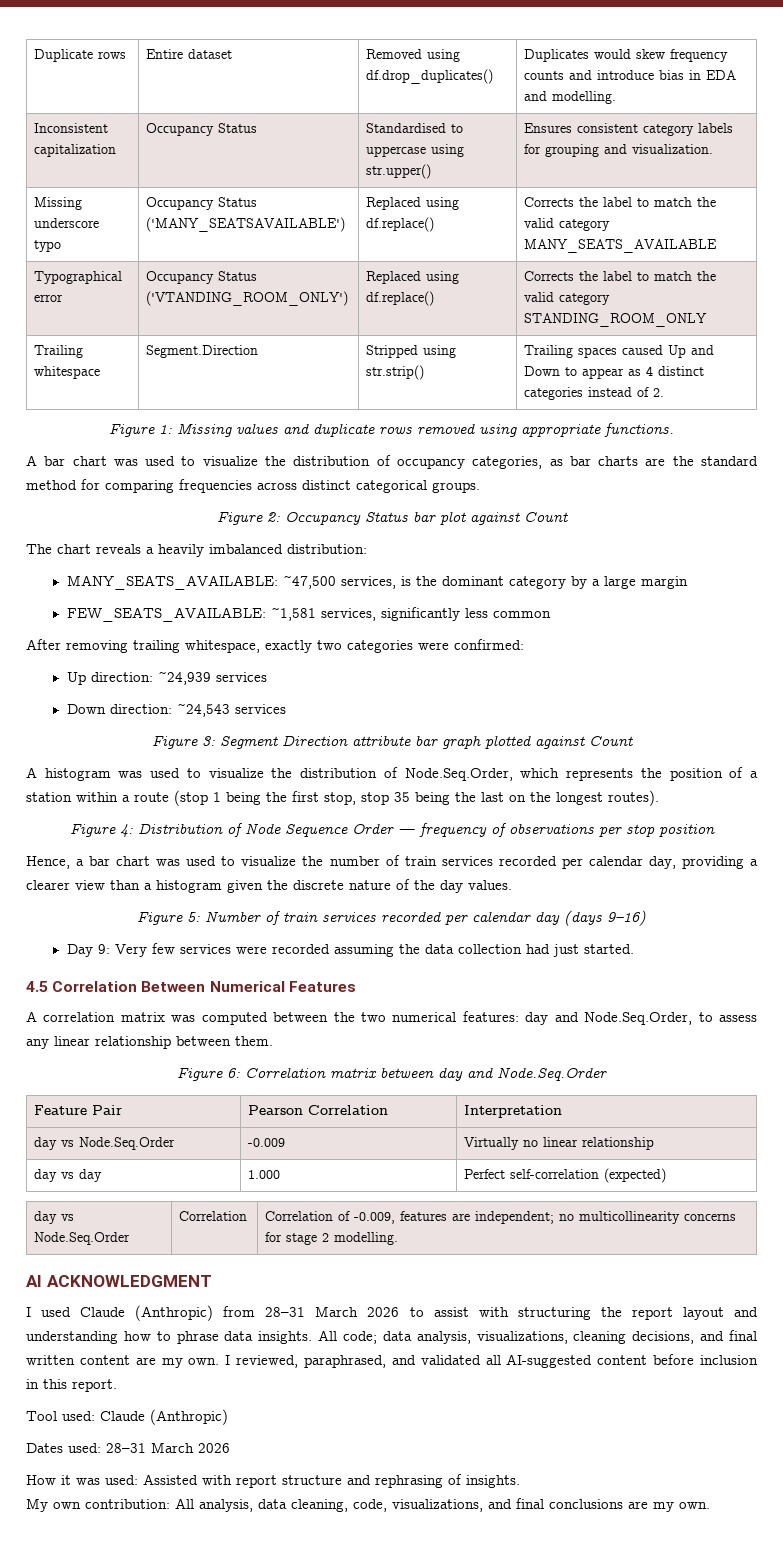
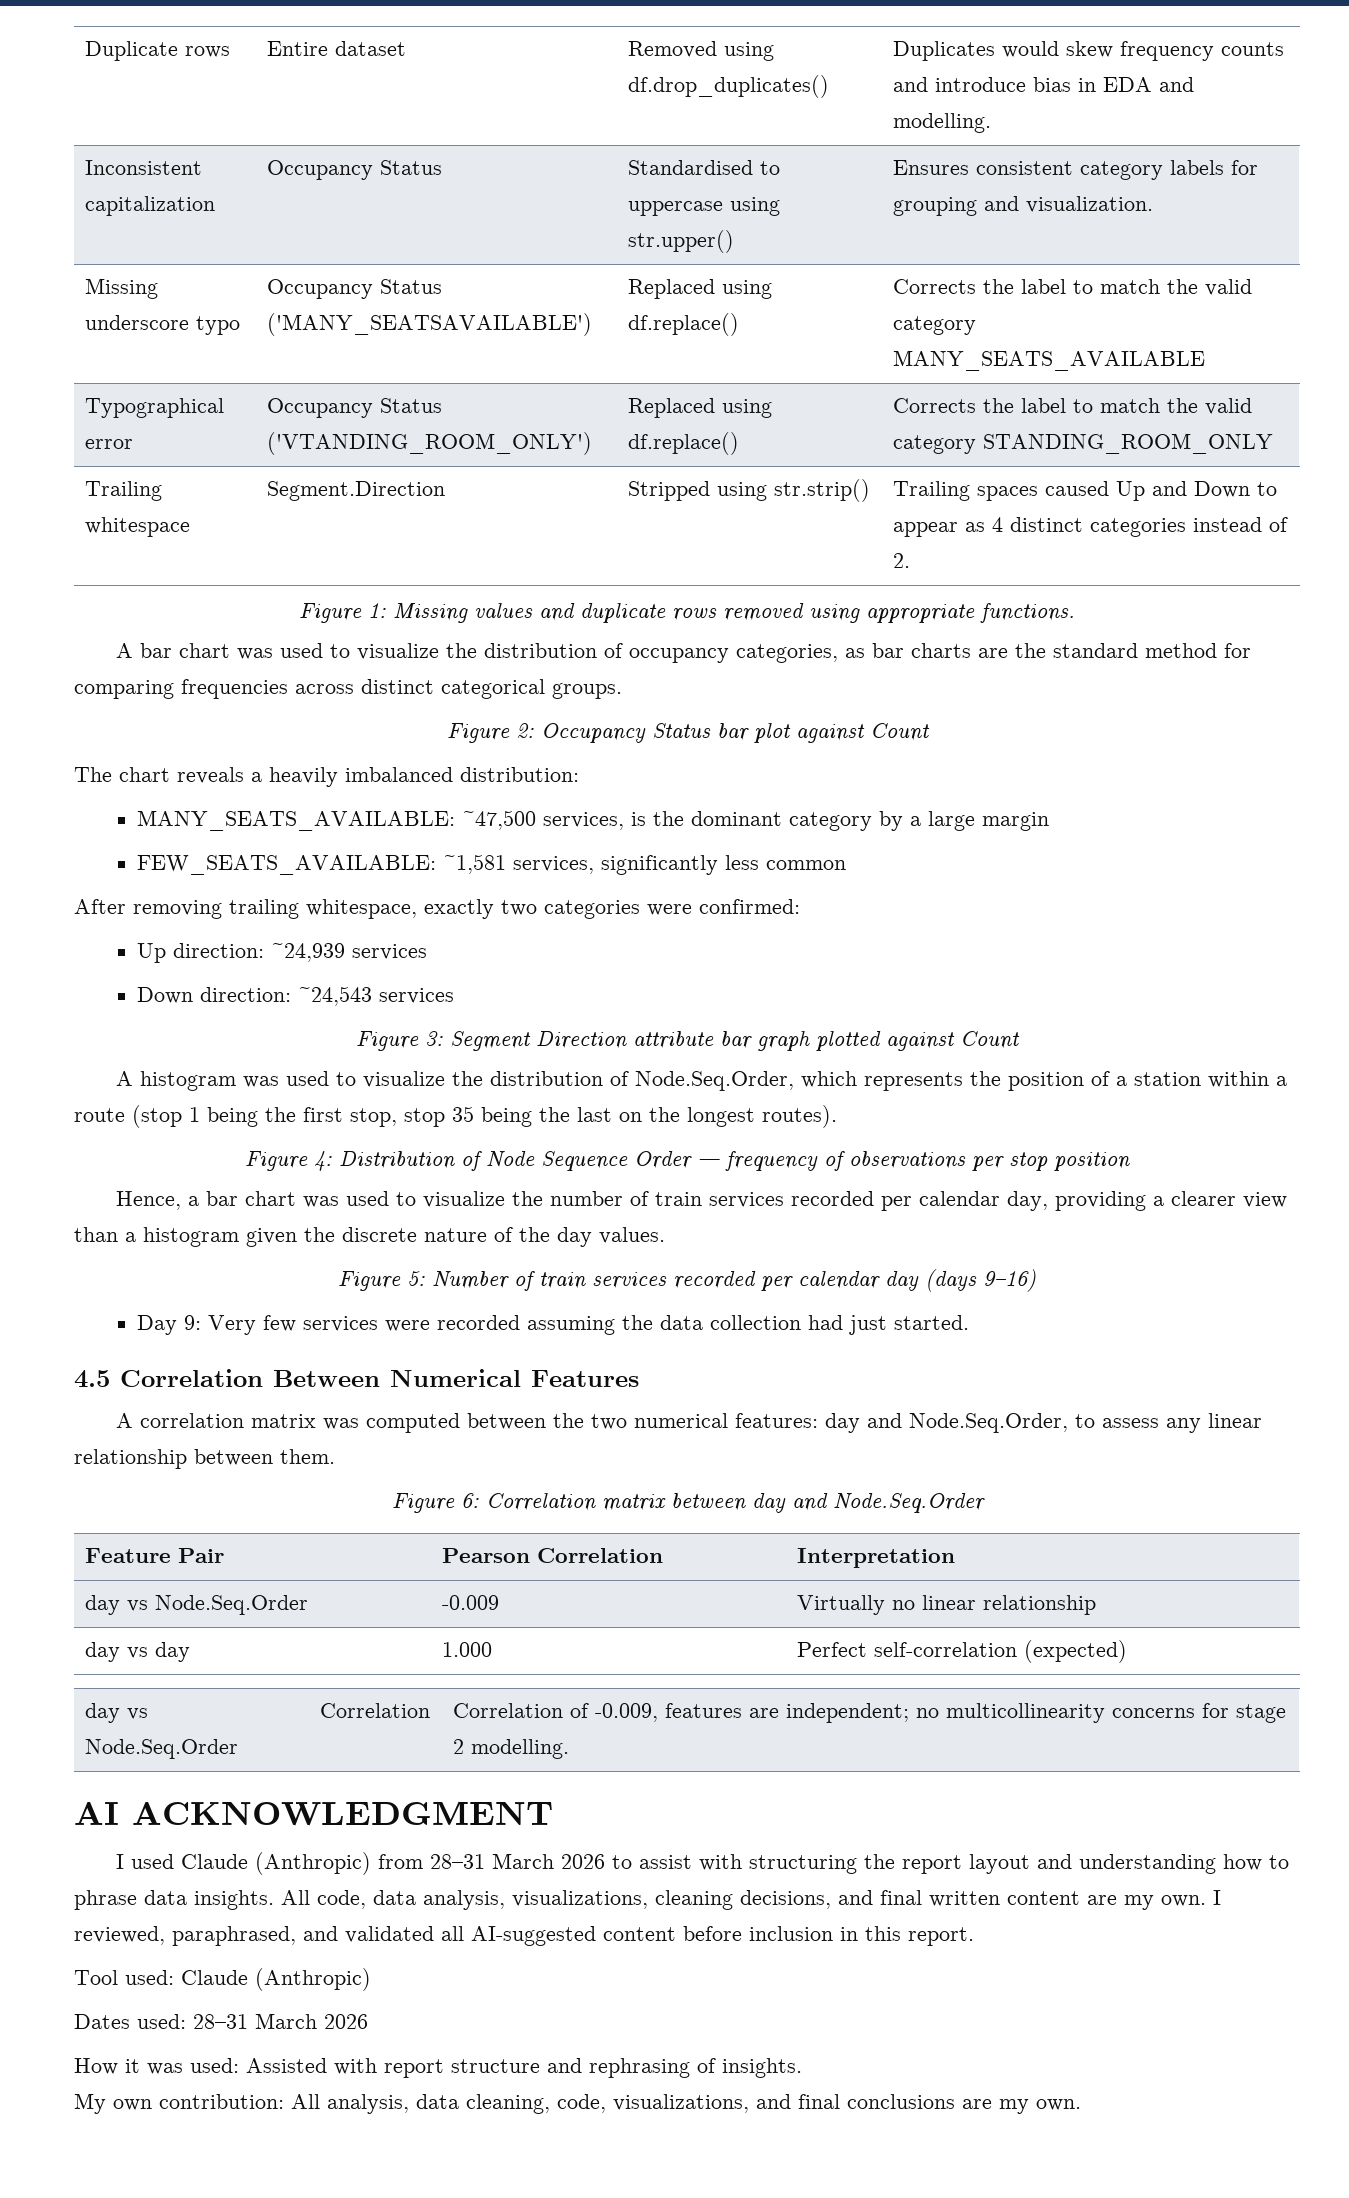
- All code; data analysis, visualizations, cleaning decisions, and final written content are my own.
+ All code, data analysis, visualizations, cleaning decisions, and final written content are my own.

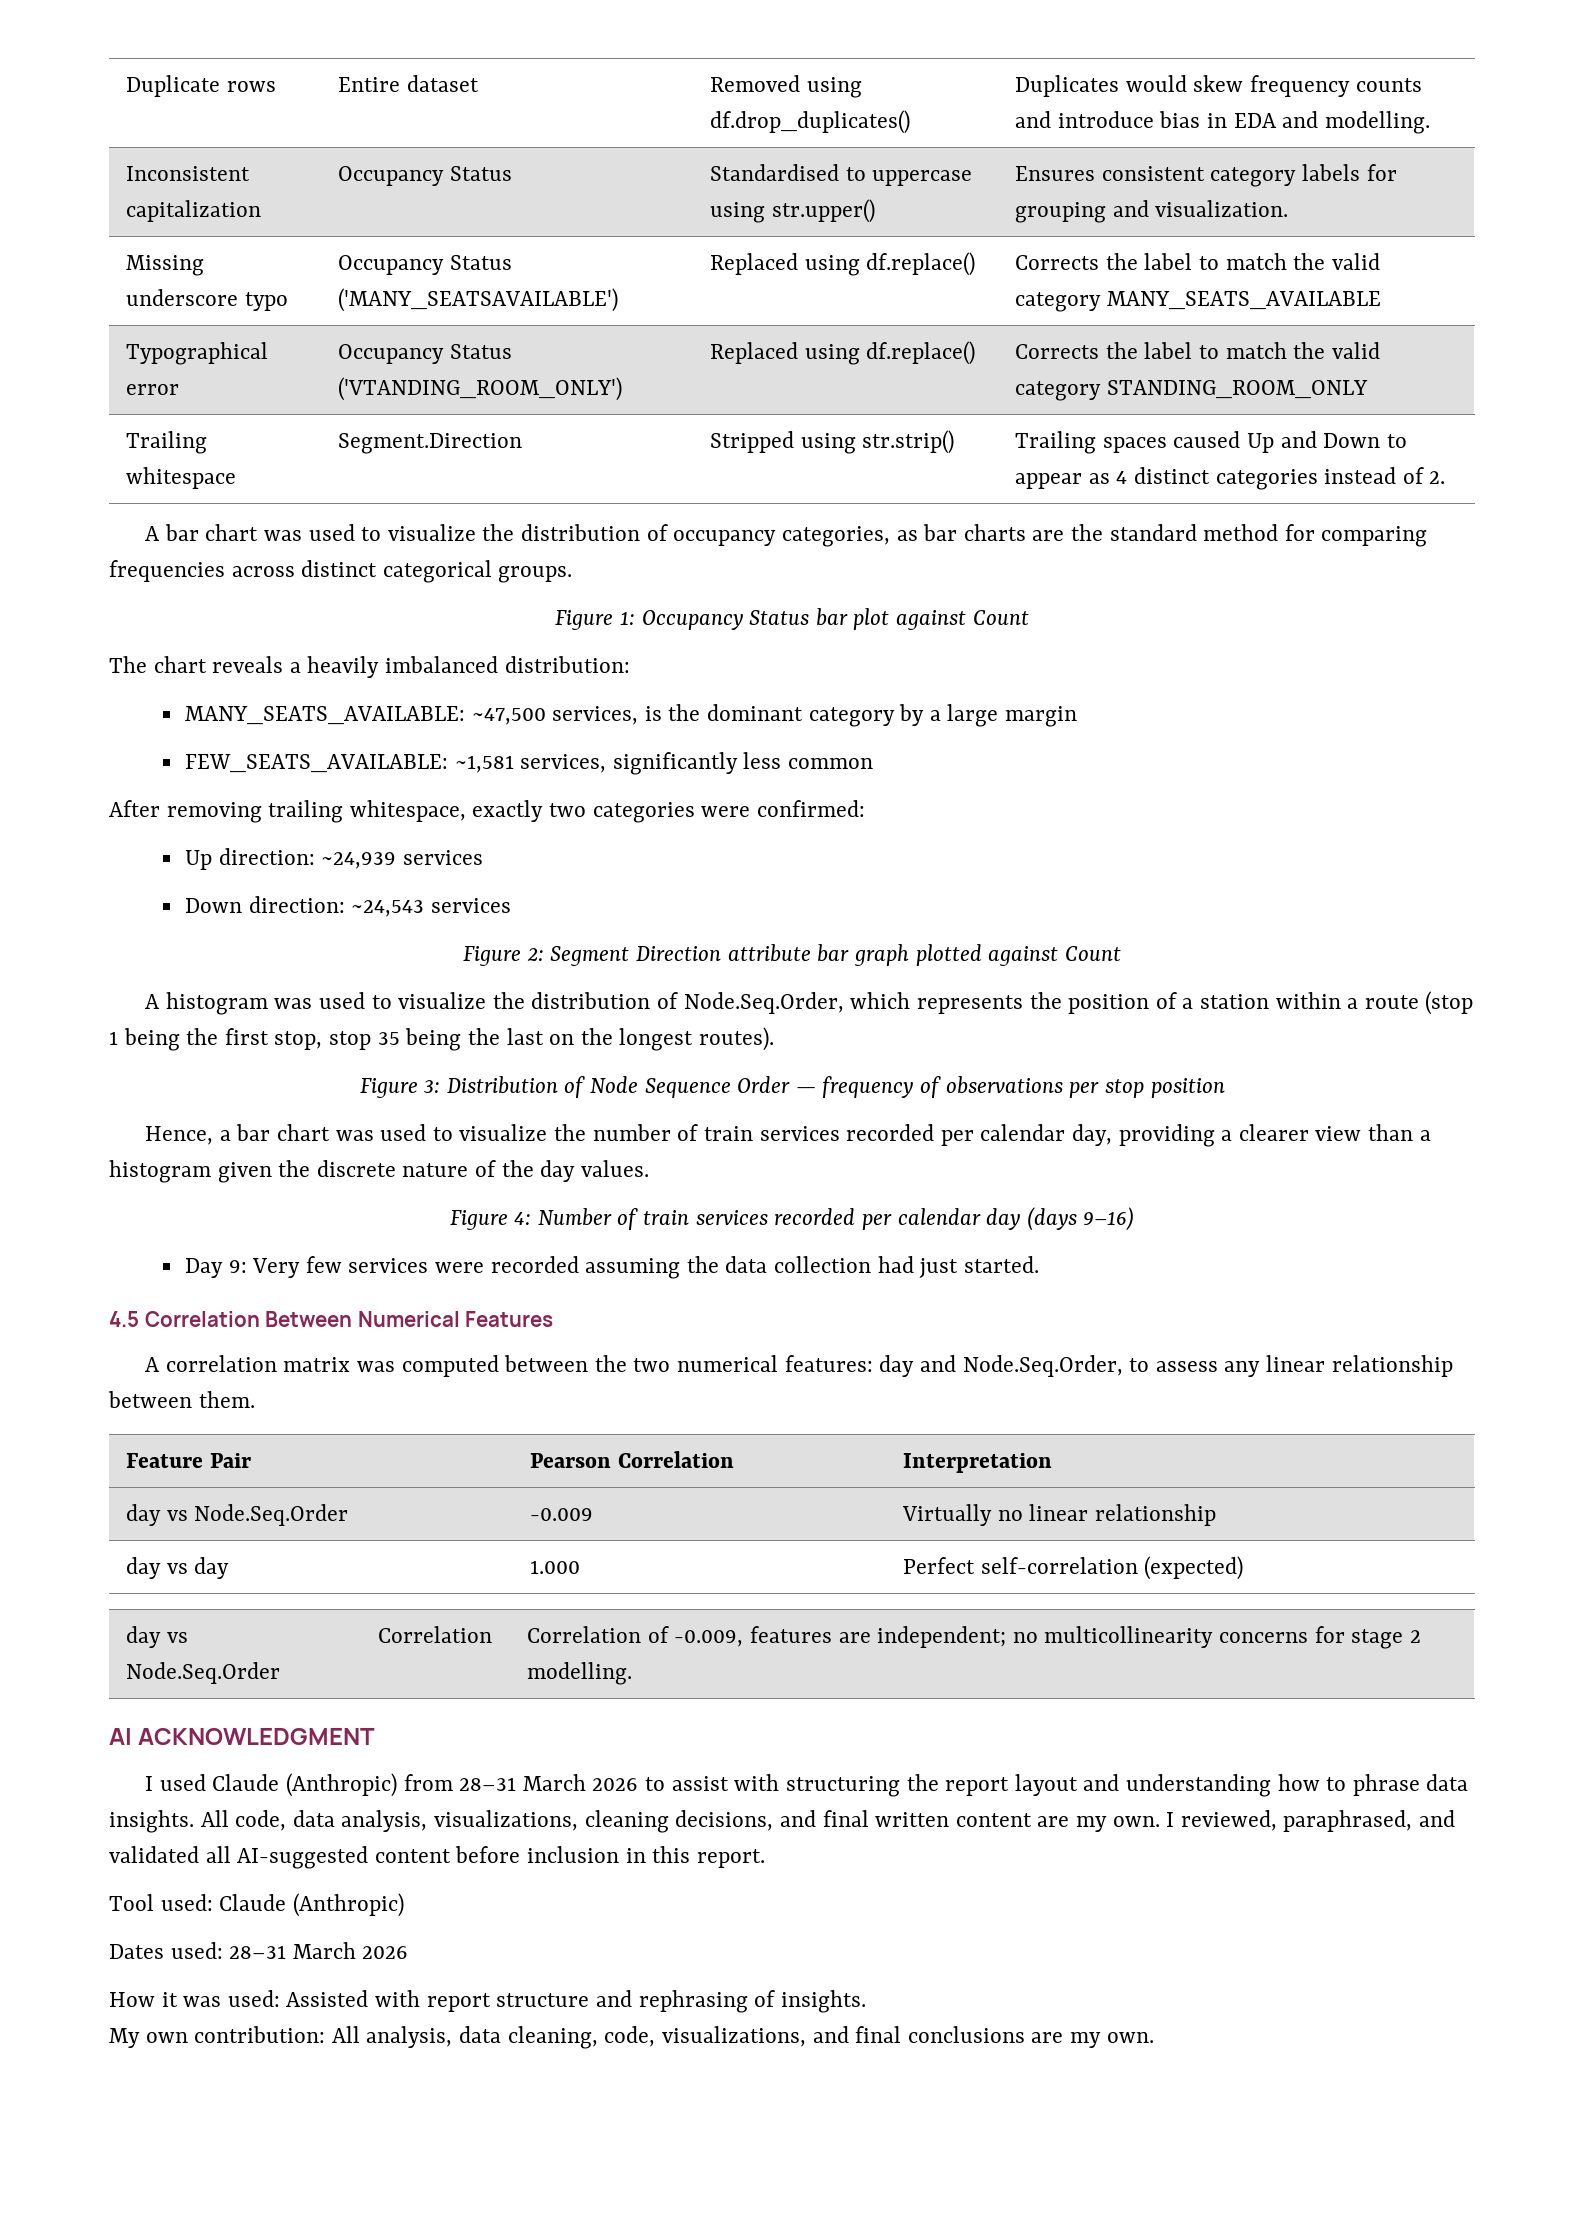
- Figure 1: Missing values and duplicate rows removed using appropriate functions.
- Figure 2: Occupancy Status bar plot against Count
+ Figure 1: Occupancy Status bar plot against Count
- Figure 3: Segment Direction attribute bar graph plotted against Count
+ Figure 2: Segment Direction attribute bar graph plotted against Count
- Figure 4: Distribution of Node Sequence Order — frequency of observations per stop position
+ Figure 3: Distribution of Node Sequence Order — frequency of observations per stop position
- Figure 5: Number of train services recorded per calendar day (days 9–16)
+ Figure 4: Number of train services recorded per calendar day (days 9–16)
- Figure 6: Correlation matrix between day and Node.Seq.Order

